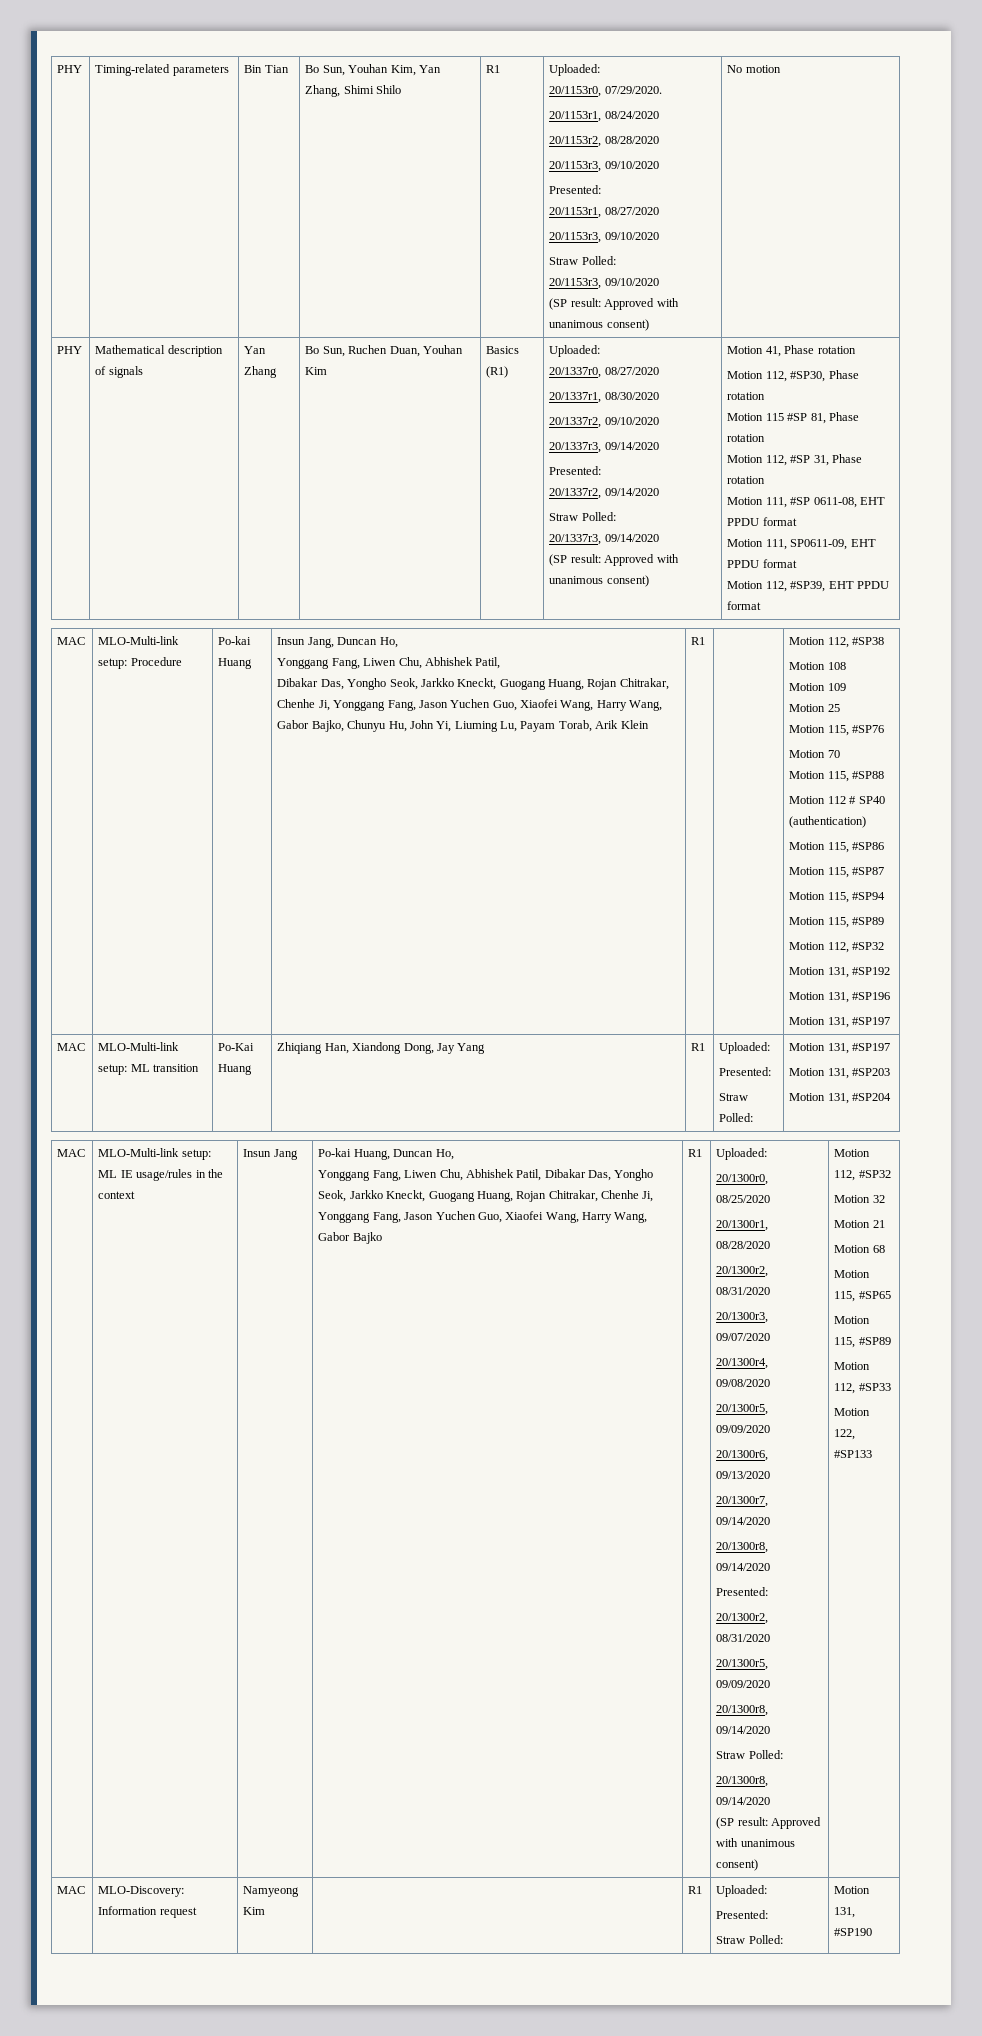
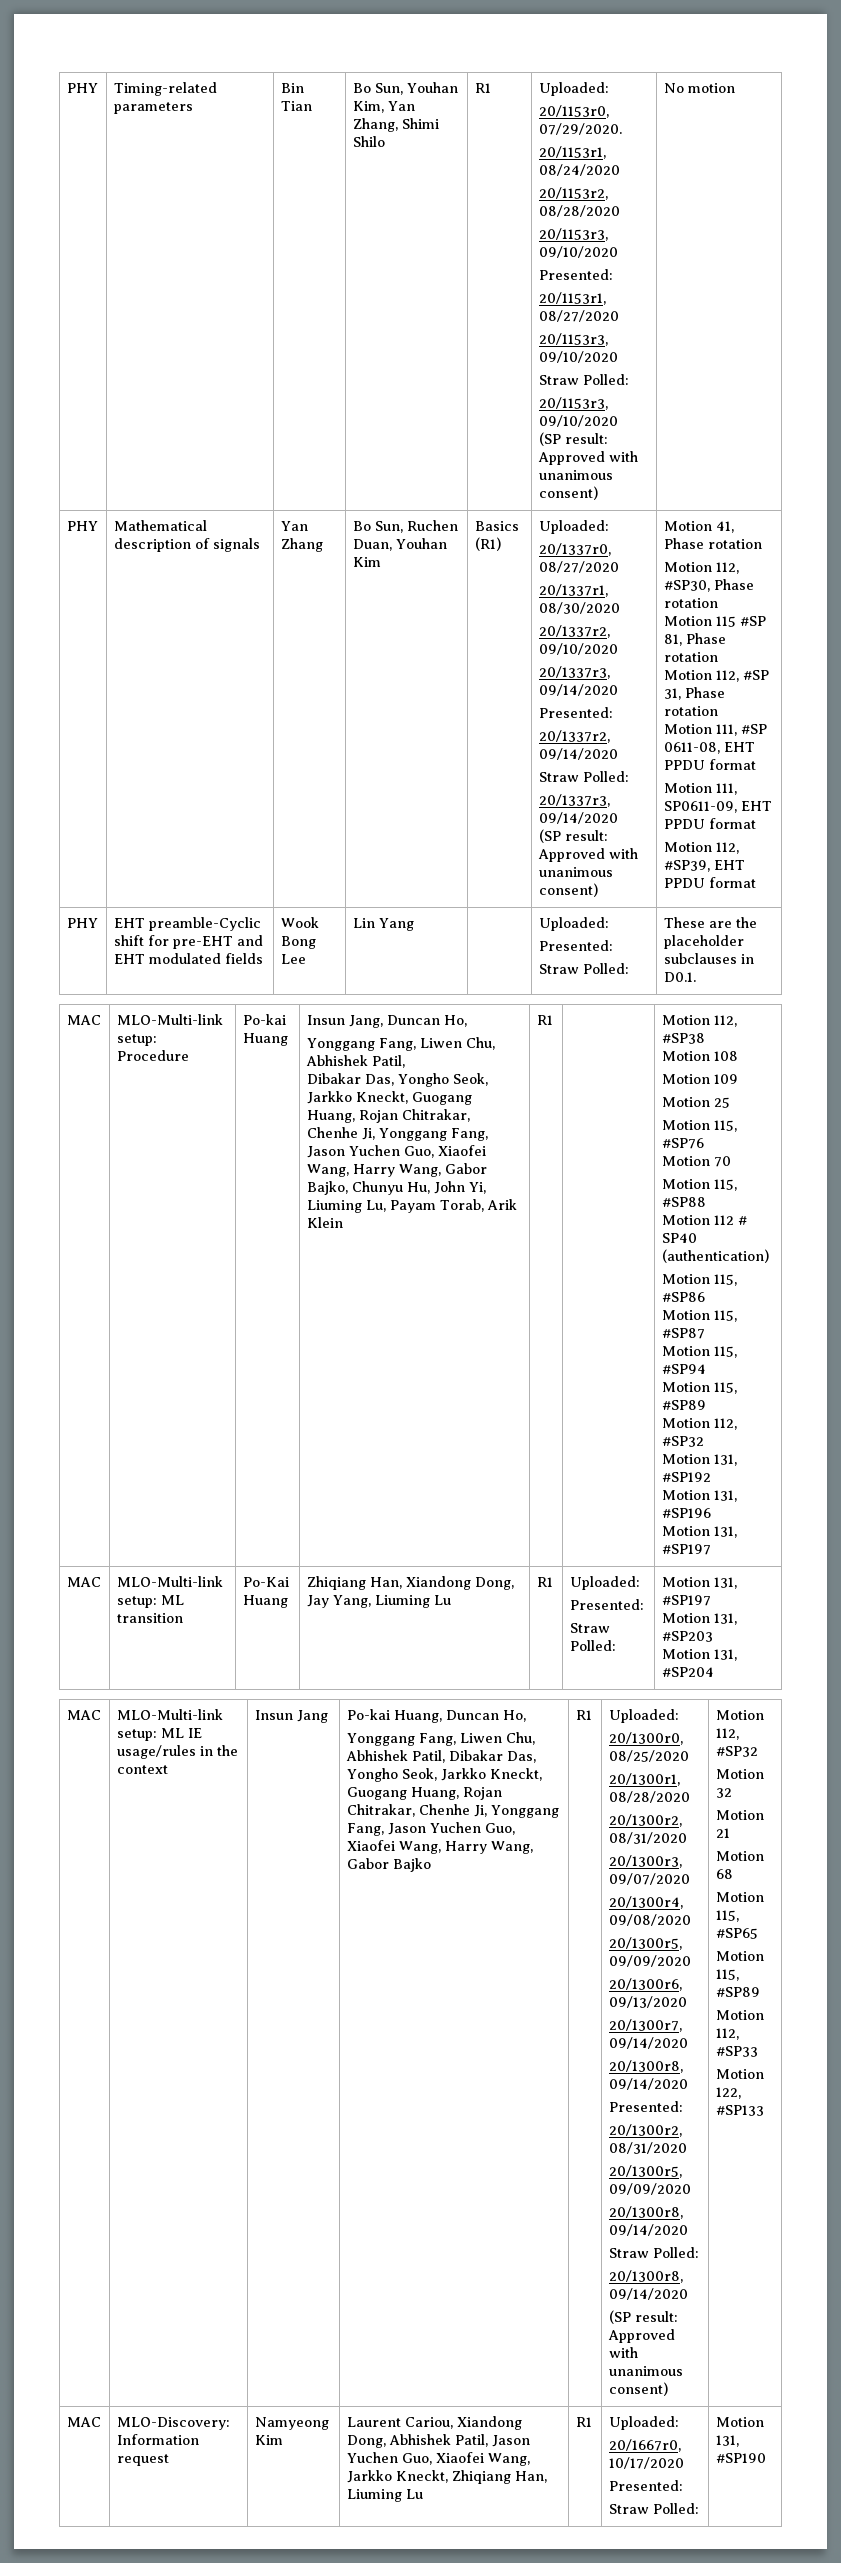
+ PHY | EHT preamble-Cyclic shift for pre-EHT and EHT modulated fields | Wook Bong Lee | Lin Yang | | Uploaded:
+ Presented:
+ Straw Polled: | These are the placeholder subclauses in D0.1.
- MAC | MLO-Multi-link setup: ML transition | Po-Kai Huang | Zhiqiang Han, Xiandong Dong, Jay Yang | R1 | Uploaded:
+ MAC | MLO-Multi-link setup: ML transition | Po-Kai Huang | Zhiqiang Han, Xiandong Dong, Jay Yang, Liuming Lu | R1 | Uploaded:
- MAC | MLO-Discovery: Information request | Namyeong Kim | | R1 | Uploaded:
+ MAC | MLO-Discovery: Information request | Namyeong Kim | Laurent Cariou, Xiandong Dong, Abhishek Patil, Jason Yuchen Guo, Xiaofei Wang, Jarkko Kneckt, Zhiqiang Han, Liuming Lu | R1 | Uploaded:
+ 20/1667r0, 10/17/2020

